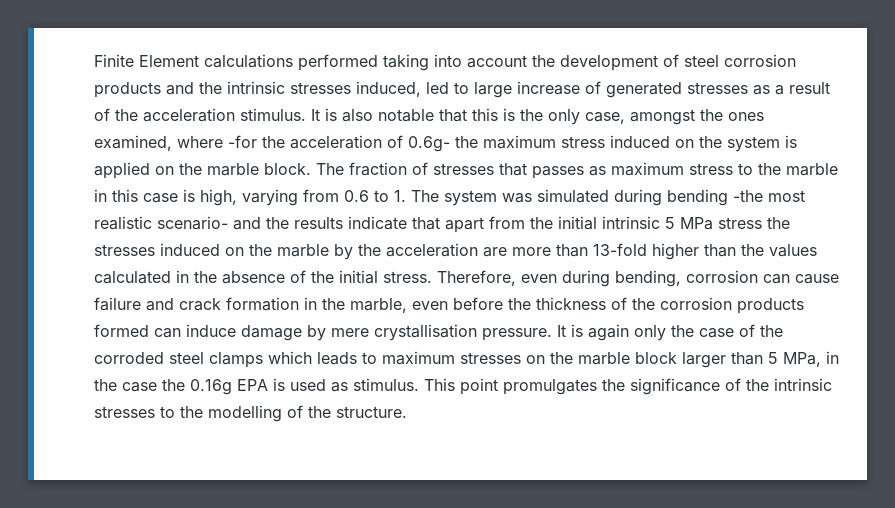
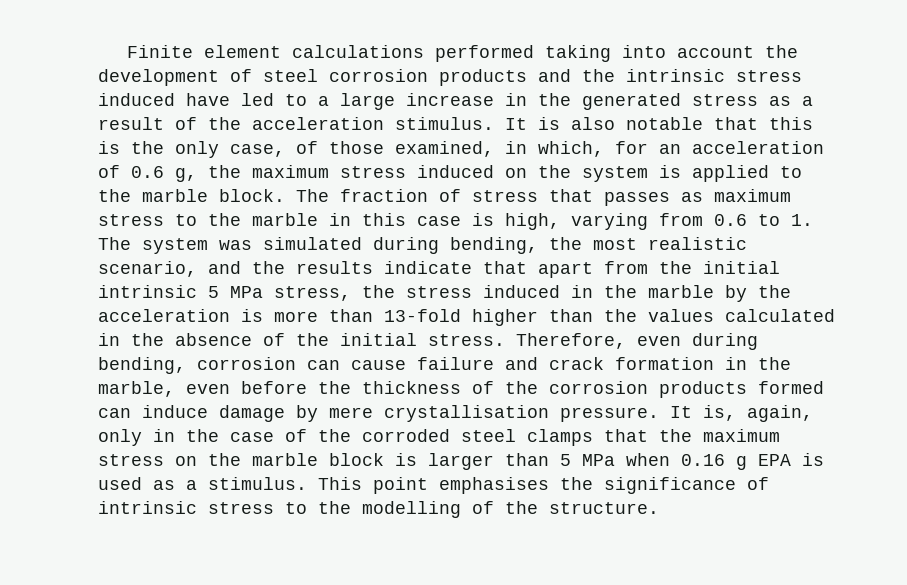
- Finite Element calculations performed taking into account the development of steel corrosion products and the intrinsic stresses induced, led to large increase of generated stresses as a result of the acceleration stimulus.
+ Finite element calculations performed taking into account the development of steel corrosion products and the intrinsic stress induced have led to a large increase in the generated stress as a result of the acceleration stimulus.
- It is also notable that this is the only case, amongst the ones examined, where -for the acceleration of 0.6g- the maximum stress induced on the system is applied on the marble block.
+ It is also notable that this is the only case, of those examined, in which, for an acceleration of 0.6 g, the maximum stress induced on the system is applied to the marble block.
- The fraction of stresses that passes as maximum stress to the marble in this case is high, varying from 0.6 to 1. The system was simulated during bending -the most realistic scenario- and the results indicate that apart from the initial intrinsic 5 MPa stress the stresses induced on the marble by the acceleration are more than 13-fold higher than the values calculated in the absence of the initial stress.
+ The fraction of stress that passes as maximum stress to the marble in this case is high, varying from 0.6 to 1. The system was simulated during bending, the most realistic scenario, and the results indicate that apart from the initial intrinsic 5 MPa stress, the stress induced in the marble by the acceleration is more than 13-fold higher than the values calculated in the absence of the initial stress.
- It is again only the case of the corroded steel clamps which leads to maximum stresses on the marble block larger than 5 MPa, in the case the 0.16g EPA is used as stimulus.
+ It is, again, only in the case of the corroded steel clamps that the maximum stress on the marble block is larger than 5 MPa when 0.16 g EPA is used as a stimulus.
- This point promulgates the significance of the intrinsic stresses to the modelling of the structure.
+ This point emphasises the significance of intrinsic stress to the modelling of the structure.

